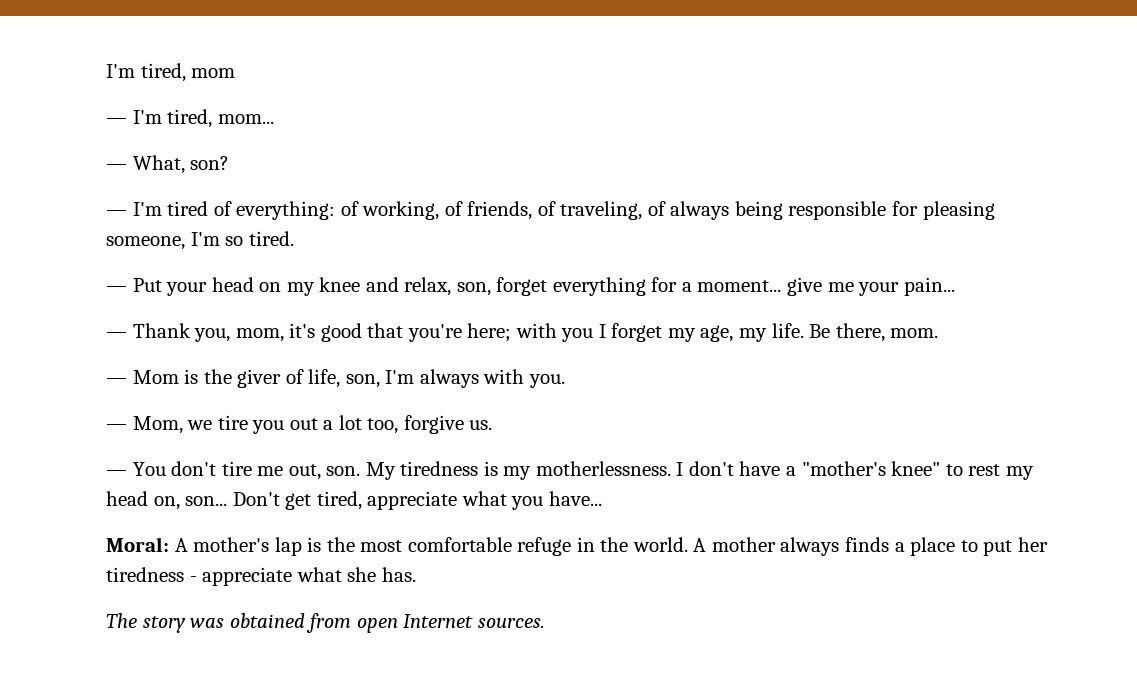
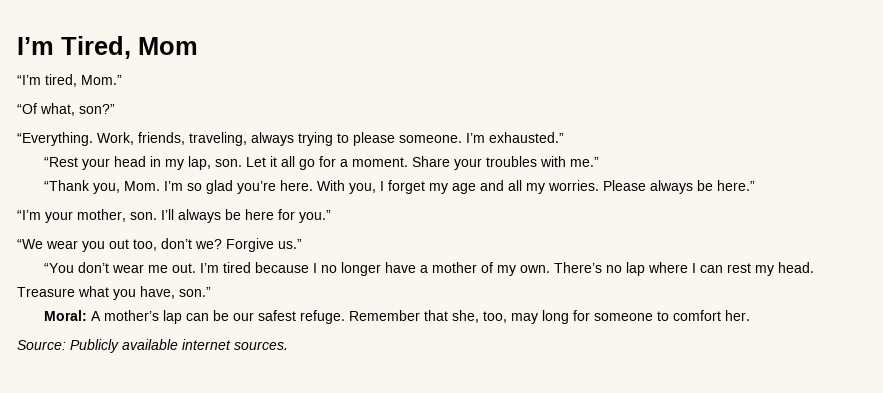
- I'm tired, mom
- — I'm tired, mom...
- — What, son?
- — I'm tired of everything: of working, of friends, of traveling, of always being responsible for pleasing someone, I'm so tired.
- — Put your head on my knee and relax, son, forget everything for a moment... give me your pain...
- — Thank you, mom, it's good that you're here; with you I forget my age, my life. Be there, mom.
- — Mom is the giver of life, son, I'm always with you.
- — Mom, we tire you out a lot too, forgive us.
- — You don't tire me out, son. My tiredness is my motherlessness. I don't have a "mother's knee" to rest my head on, son... Don't get tired, appreciate what you have...
- Moral: A mother's lap is the most comfortable refuge in the world. A mother always finds a place to put her tiredness - appreciate what she has.
- The story was obtained from open Internet sources.
+ I’m Tired, Mom
+ “I’m tired, Mom.”
+ “Of what, son?”
+ “Everything. Work, friends, traveling, always trying to please someone. I’m exhausted.”
+ “Rest your head in my lap, son. Let it all go for a moment. Share your troubles with me.”
+ “Thank you, Mom. I’m so glad you’re here. With you, I forget my age and all my worries. Please always be here.”
+ “I’m your mother, son. I’ll always be here for you.”
+ “We wear you out too, don’t we? Forgive us.”
+ “You don’t wear me out. I’m tired because I no longer have a mother of my own. There’s no lap where I can rest my head. Treasure what you have, son.”
+ Moral: A mother’s lap can be our safest refuge. Remember that she, too, may long for someone to comfort her.
+ Source: Publicly available internet sources.

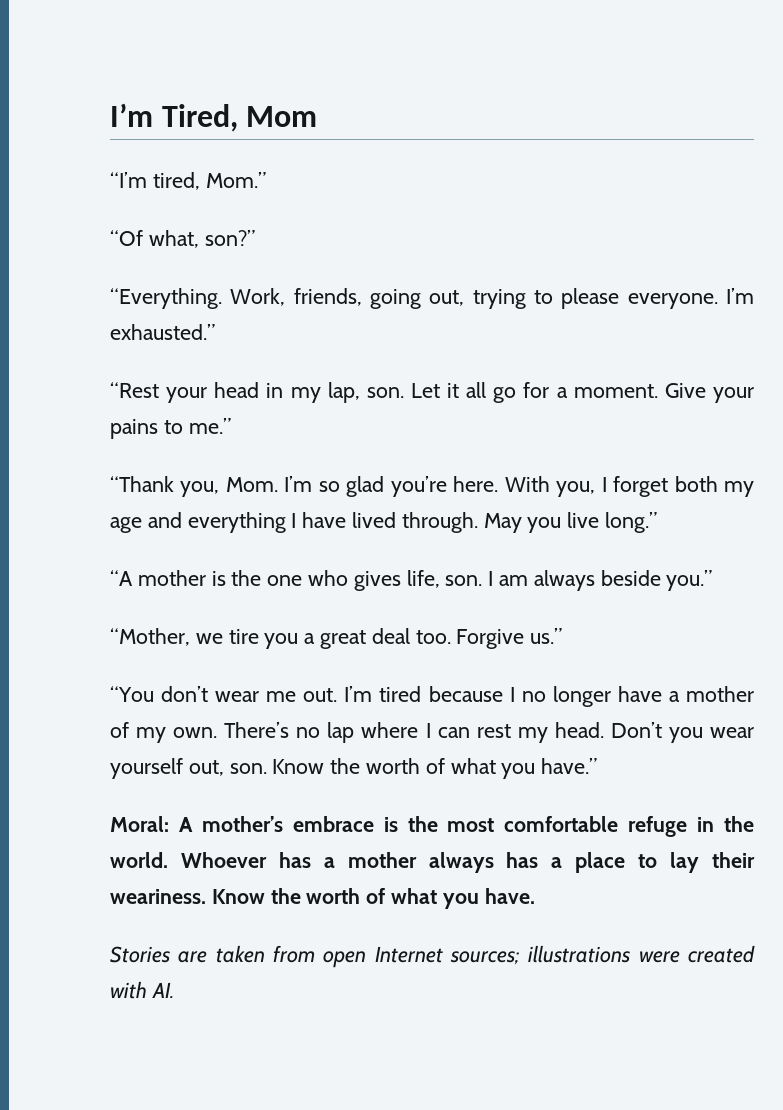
- Work, friends, traveling, always trying to please someone.
+ Work, friends, going out, trying to please everyone.
- Share your troubles with me.”
+ Give your pains to me.”
- With you, I forget my age and all my worries. Please always be here.”
- “I’m your mother, son. I’ll always be here for you.”
- “We wear you out too, don’t we?
+ With you, I forget both my age and everything I have lived through. May you live long.”
+ “A mother is the one who gives life, son. I am always beside you.”
+ “Mother, we tire you a great deal too.
- Treasure what you have, son.”
- Moral: A mother’s lap can be our safest refuge. Remember that she, too, may long for someone to comfort her.
- Source: Publicly available internet sources.
+ Don’t you wear yourself out, son. Know the worth of what you have.”
+ Moral: A mother’s embrace is the most comfortable refuge in the world. Whoever has a mother always has a place to lay their weariness. Know the worth of what you have.
+ Stories are taken from open Internet sources; illustrations were created with AI.

